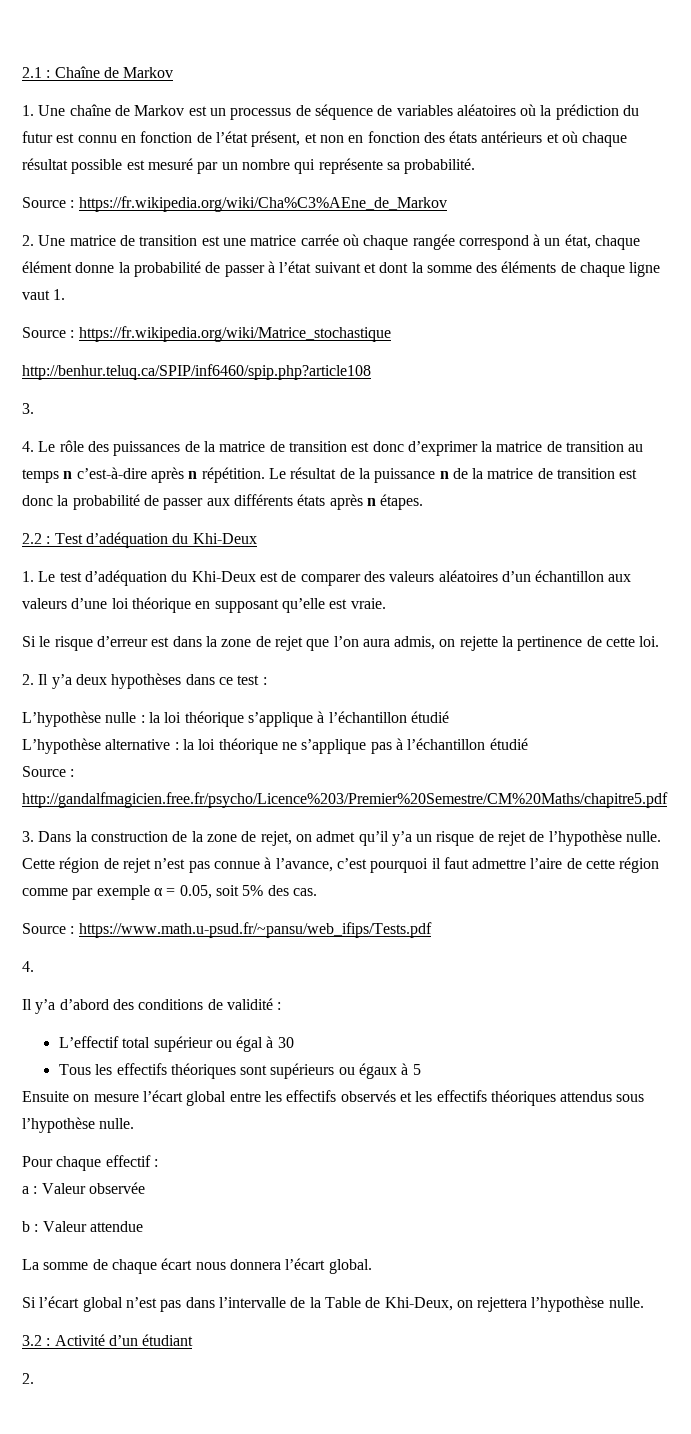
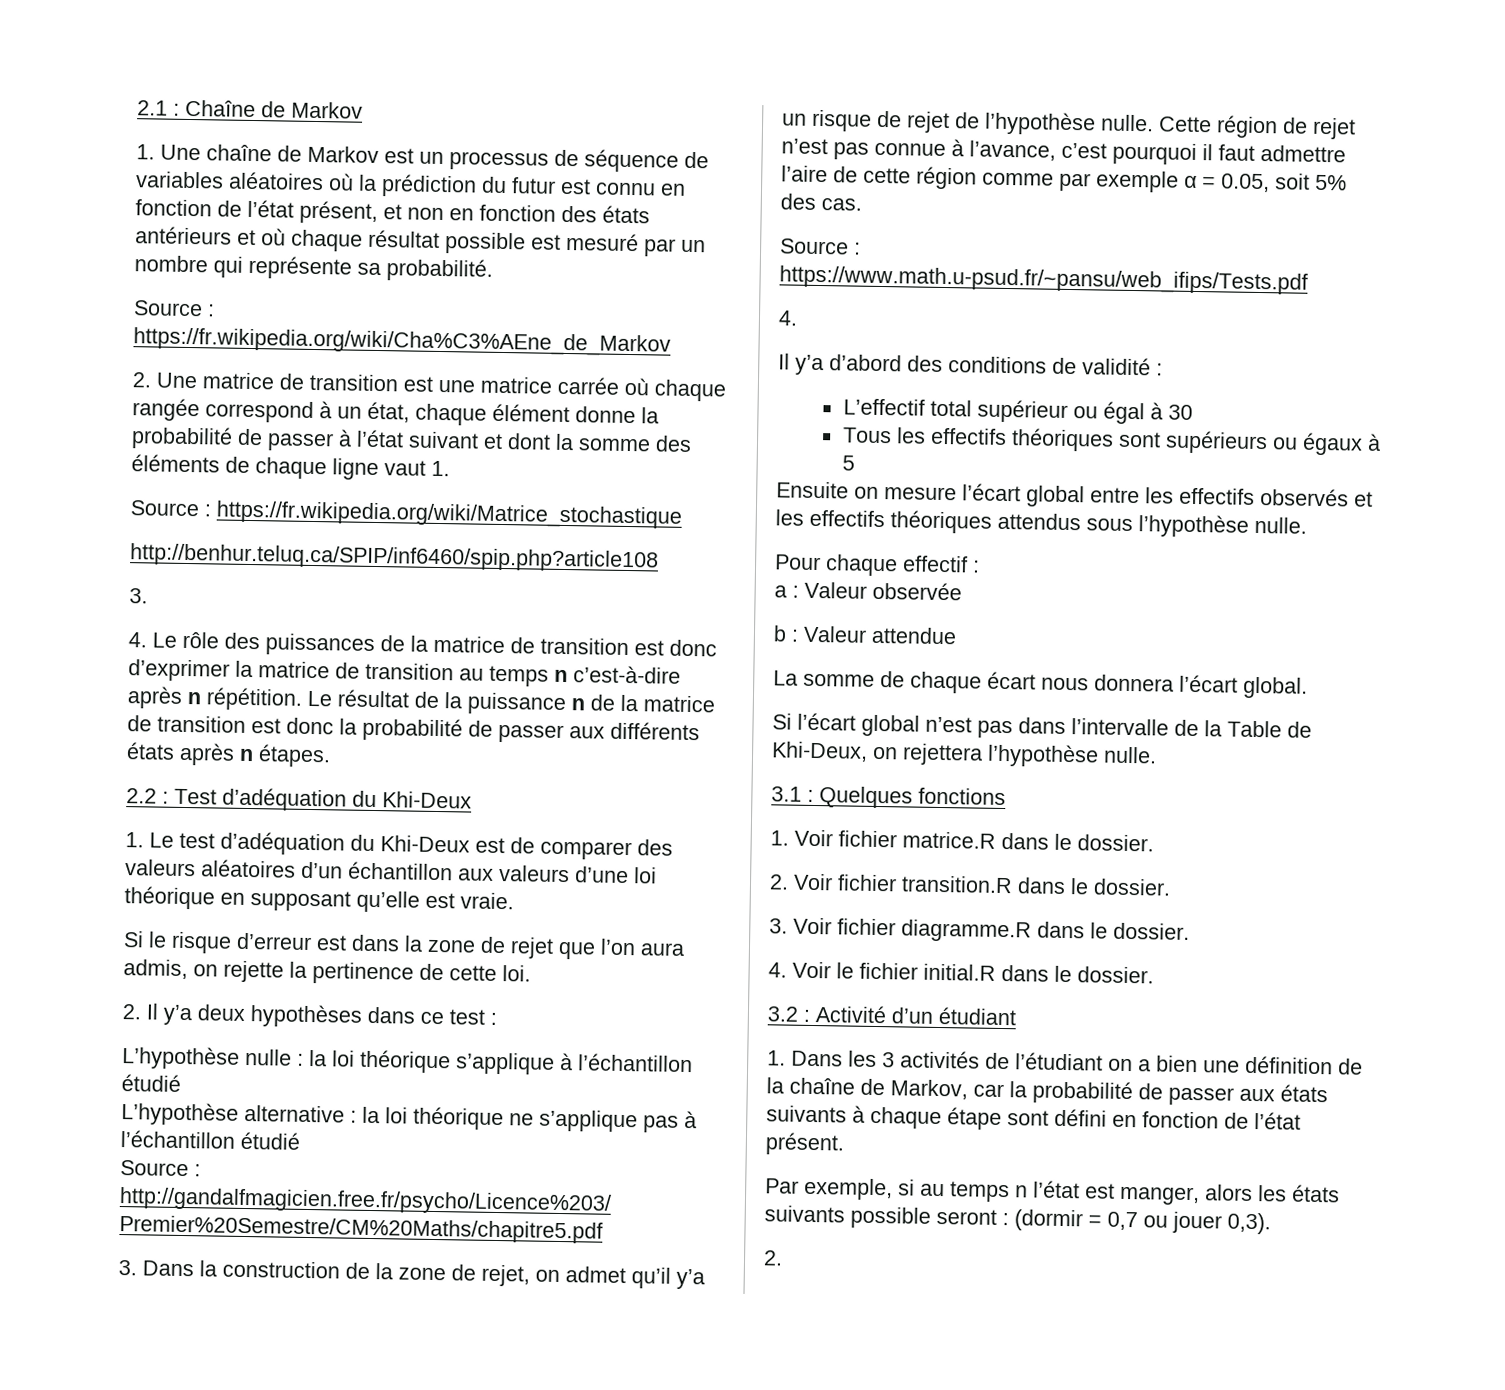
+ 3.1 : Quelques fonctions
+ 1. Voir fichier matrice.R dans le dossier.
+ 2. Voir fichier transition.R dans le dossier.
+ 3. Voir fichier diagramme.R dans le dossier.
+ 4. Voir le fichier initial.R dans le dossier.
+ 1. Dans les 3 activités de l’étudiant on a bien une définition de la chaîne de Markov, car la probabilité de passer aux états suivants à chaque étape sont défini en fonction de l’état présent.
+ Par exemple, si au temps n l’état est manger, alors les états suivants possible seront : (dormir = 0,7 ou jouer 0,3).

